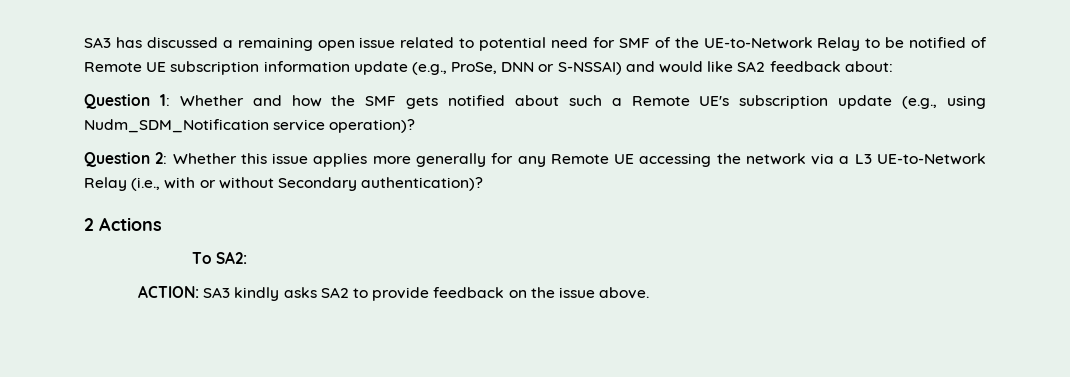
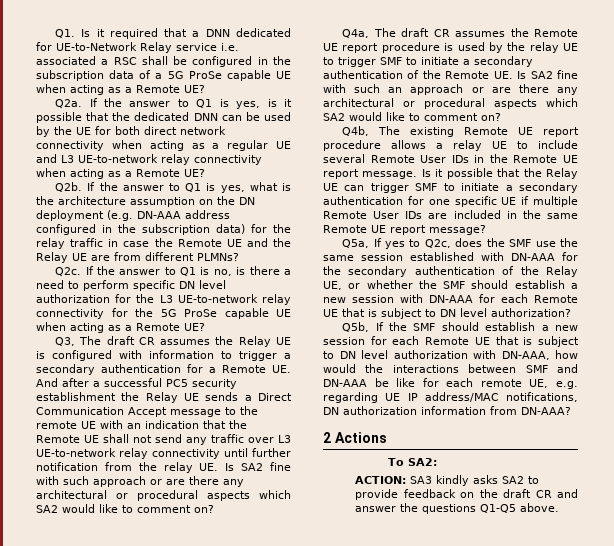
- SA3 has discussed a remaining open issue related to potential need for SMF of the UE-to-Network Relay to be notified of Remote UE subscription information update (e.g., ProSe, DNN or S-NSSAI) and would like SA2 feedback about:
- Question 1: Whether and how the SMF gets notified about such a Remote UE's subscription update (e.g., using Nudm_SDM_Notification service operation)?
- Question 2: Whether this issue applies more generally for any Remote UE accessing the network via a L3 UE-to-Network Relay (i.e., with or without Secondary authentication)?
+ Q1. Is it required that a DNN dedicated for UE-to-Network Relay service i.e. associated a RSC shall be configured in the subscription data of a 5G ProSe capable UE when acting as a Remote UE?
+ Q2a. If the answer to Q1 is yes, is it possible that the dedicated DNN can be used by the UE for both direct network connectivity when acting as a regular UE and L3 UE-to-network relay connectivity when acting as a Remote UE?
+ Q2b. If the answer to Q1 is yes, what is the architecture assumption on the DN deployment (e.g. DN-AAA address configured in the subscription data) for the relay traffic in case the Remote UE and the Relay UE are from different PLMNs?
+ Q2c. If the answer to Q1 is no, is there a need to perform specific DN level authorization for the L3 UE-to-network relay connectivity for the 5G ProSe capable UE when acting as a Remote UE?
+ Q3, The draft CR assumes the Relay UE is configured with information to trigger a secondary authentication for a Remote UE. And after a successful PC5 security establishment the Relay UE sends a Direct Communication Accept message to the remote UE with an indication that the Remote UE shall not send any traffic over L3 UE-to-network relay connectivity until further notification from the relay UE. Is SA2 fine with such approach or are there any architectural or procedural aspects which SA2 would like to comment on?
+ Q4a, The draft CR assumes the Remote UE report procedure is used by the relay UE to trigger SMF to initiate a secondary authentication of the Remote UE. Is SA2 fine with such an approach or are there any architectural or procedural aspects which SA2 would like to comment on?
+ Q4b, The existing Remote UE report procedure allows a relay UE to include several Remote User IDs in the Remote UE report message. Is it possible that the Relay UE can trigger SMF to initiate a secondary authentication for one specific UE if multiple Remote User IDs are included in the same Remote UE report message?
+ Q5a, If yes to Q2c, does the SMF use the same session established with DN-AAA for the secondary authentication of the Relay UE, or whether the SMF should establish a new session with DN-AAA for each Remote UE that is subject to DN level authorization?
+ Q5b, If the SMF should establish a new session for each Remote UE that is subject to DN level authorization with DN-AAA, how would the interactions between SMF and DN-AAA be like for each remote UE, e.g. regarding UE IP address/MAC notifications, DN authorization information from DN-AAA?
- ACTION: SA3 kindly asks SA2 to provide feedback on the issue above.
+ ACTION: SA3 kindly asks SA2 to provide feedback on the draft CR and answer the questions Q1-Q5 above.

